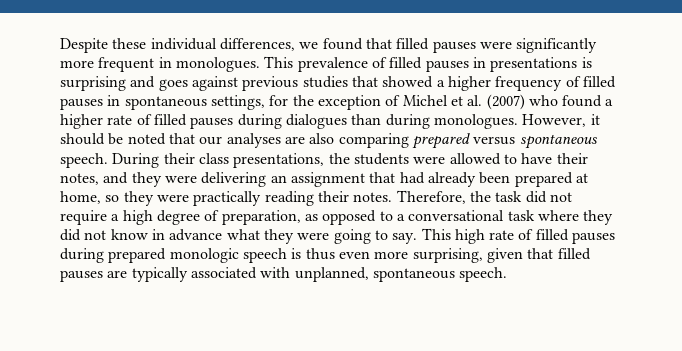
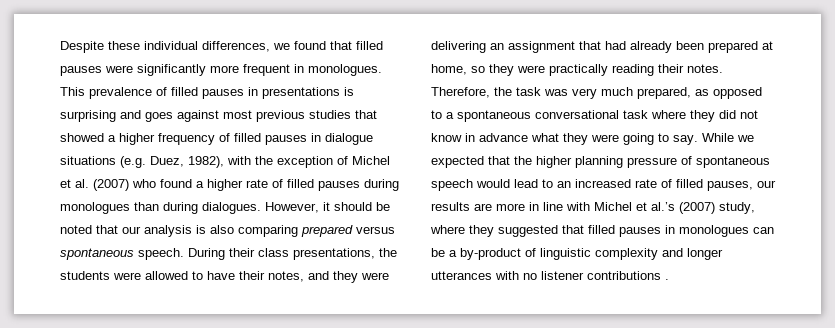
- This prevalence of filled pauses in presentations is surprising and goes against previous studies that showed a higher frequency of filled pauses in spontaneous settings, for the exception of Michel et al. (2007) who found a higher rate of filled pauses during dialogues than during monologues.
+ This prevalence of filled pauses in presentations is surprising and goes against most previous studies that showed a higher frequency of filled pauses in dialogue situations (e.g. Duez, 1982), with the exception of Michel et al. (2007) who found a higher rate of filled pauses during monologues than during dialogues.
- However, it should be noted that our analyses are also comparing prepared versus spontaneous speech.
+ However, it should be noted that our analysis is also comparing prepared versus spontaneous speech.
- Therefore, the task did not require a high degree of preparation, as opposed to a conversational task where they did not know in advance what they were going to say.
+ Therefore, the task was very much prepared, as opposed to a spontaneous conversational task where they did not know in advance what they were going to say.
- This high rate of filled pauses during prepared monologic speech is thus even more surprising, given that filled pauses are typically associated with unplanned, spontaneous speech.
+ While we expected that the higher planning pressure of spontaneous speech would lead to an increased rate of filled pauses, our results are more in line with Michel et al.’s (2007) study, where they suggested that filled pauses in monologues can be a by-product of linguistic complexity and longer utterances with no listener contributions .

